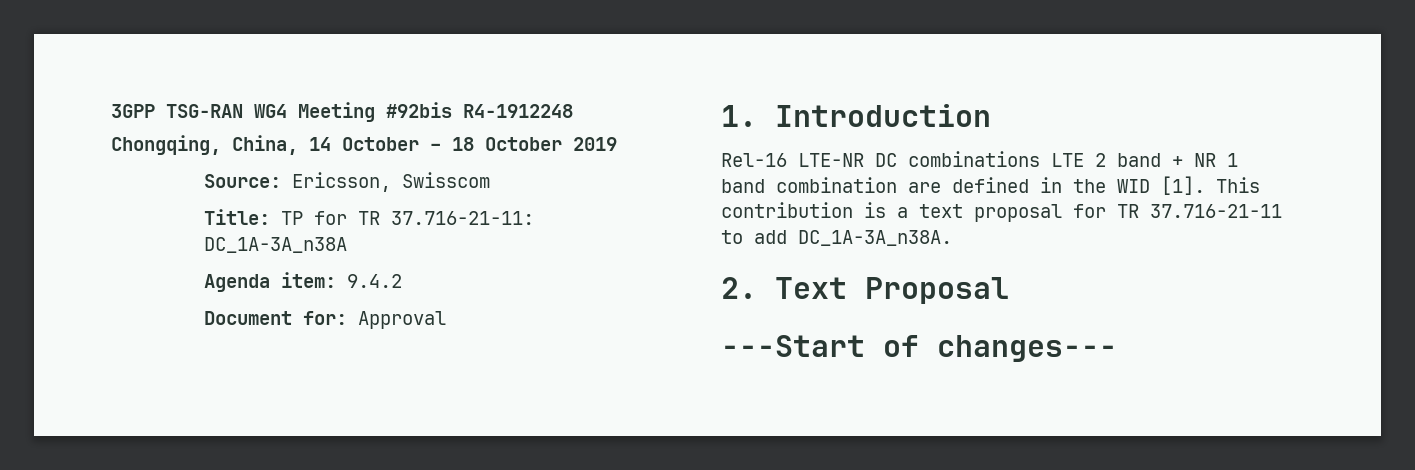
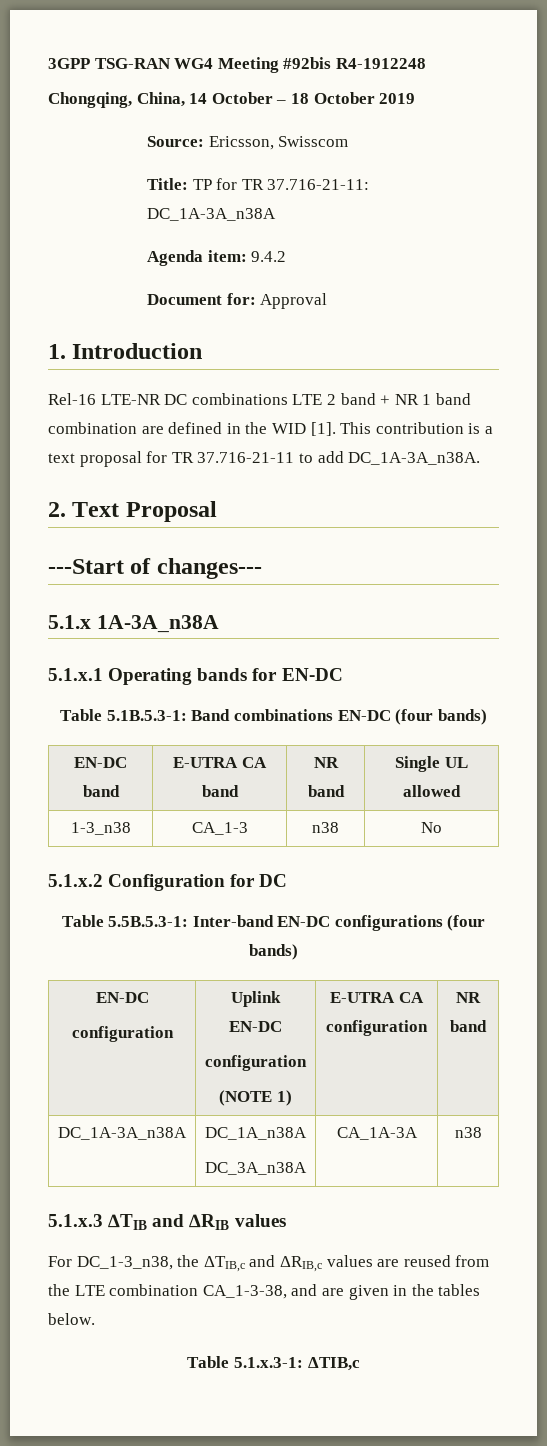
+ 5.1.x 1A-3A_n38A
+ 5.1.x.1 Operating bands for EN-DC
+ Table 5.1B.5.3-1: Band combinations EN-DC (four bands)
+ EN-DC band | E-UTRA CA band | NR band | Single UL allowed
+ 1-3_n38 | CA_1-3 | n38 | No
+ 5.1.x.2 Configuration for DC
+ Table 5.5B.5.3-1: Inter-band EN-DC configurations (four bands)
+ EN-DC
+ configuration | Uplink EN-DC
+ configuration
+ (NOTE 1) | E-UTRA CA configuration | NR band
+ DC_1A-3A_n38A | DC_1A_n38A
+ DC_3A_n38A | CA_1A-3A | n38
+ 5.1.x.3 ∆TIB and ∆RIB values
+ For DC_1-3_n38, the ΔTIB,c and ΔRIB,c values are reused from the LTE combination CA_1-3-38, and are given in the tables below.
+ Table 5.1.x.3-1: ΔTIB,c

